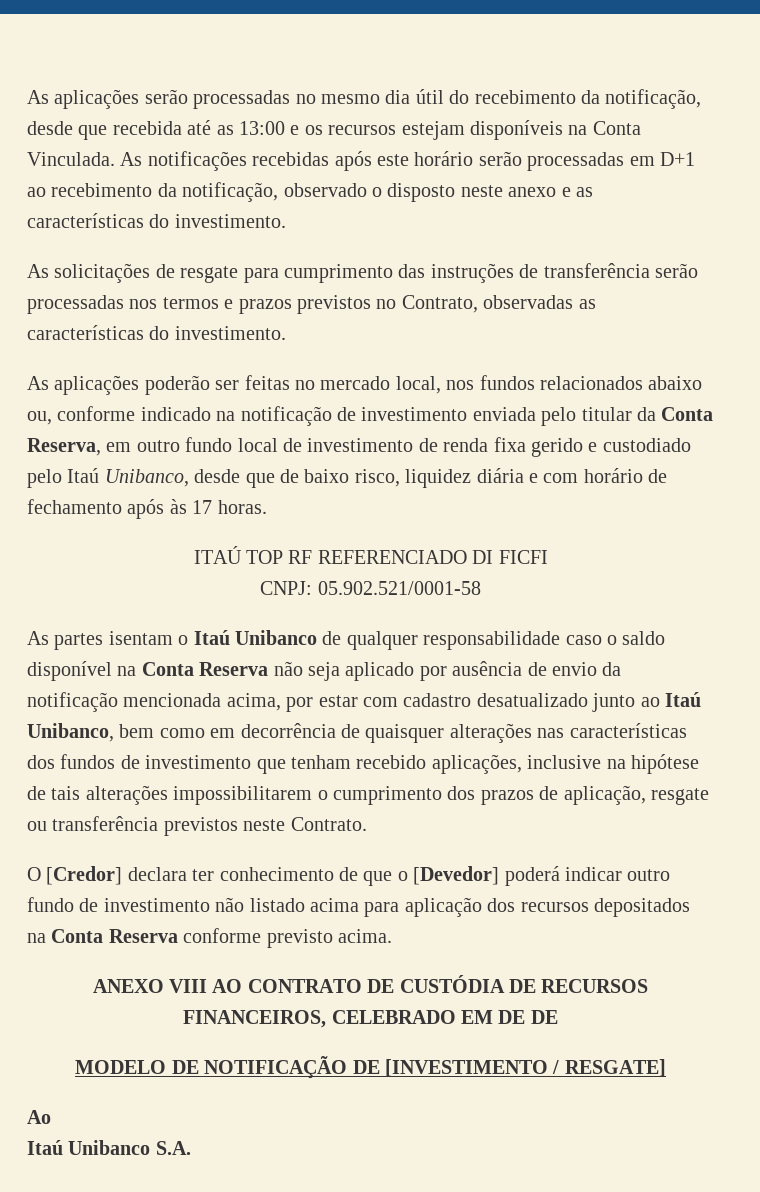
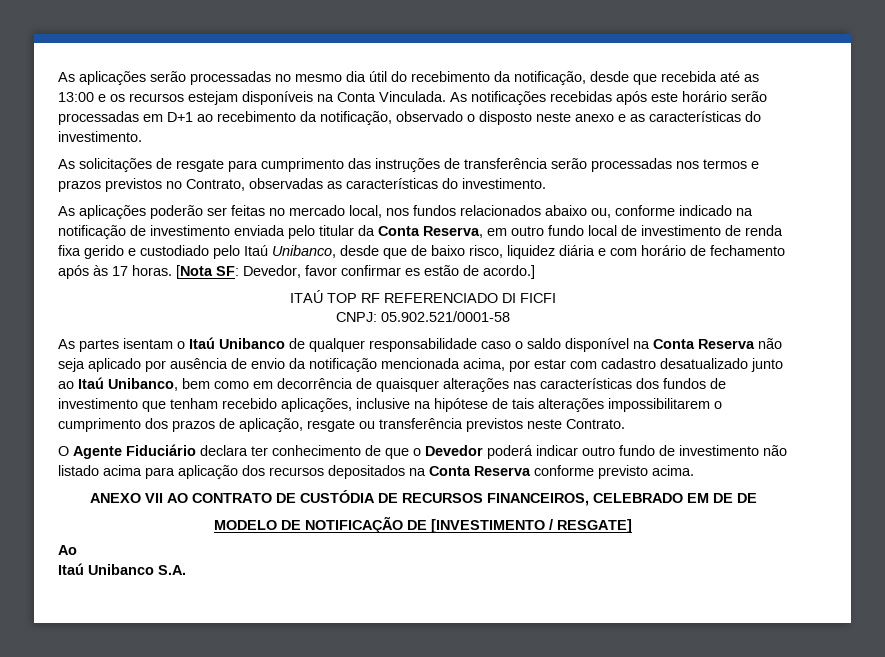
+ [Nota SF: Devedor, favor confirmar es estão de acordo.]
- O [Credor] declara ter conhecimento de que o [Devedor] poderá indicar outro fundo de investimento não listado acima para aplicação dos recursos depositados na Conta Reserva conforme previsto acima.
+ O Agente Fiduciário declara ter conhecimento de que o Devedor poderá indicar outro fundo de investimento não listado acima para aplicação dos recursos depositados na Conta Reserva conforme previsto acima.
- ANEXO VIII AO CONTRATO DE CUSTÓDIA DE RECURSOS FINANCEIROS, CELEBRADO EM DE DE
+ ANEXO VII AO CONTRATO DE CUSTÓDIA DE RECURSOS FINANCEIROS, CELEBRADO EM DE DE

